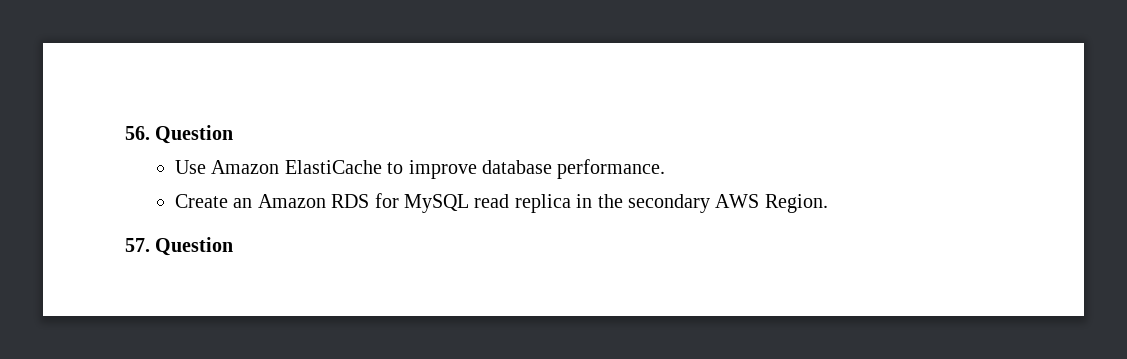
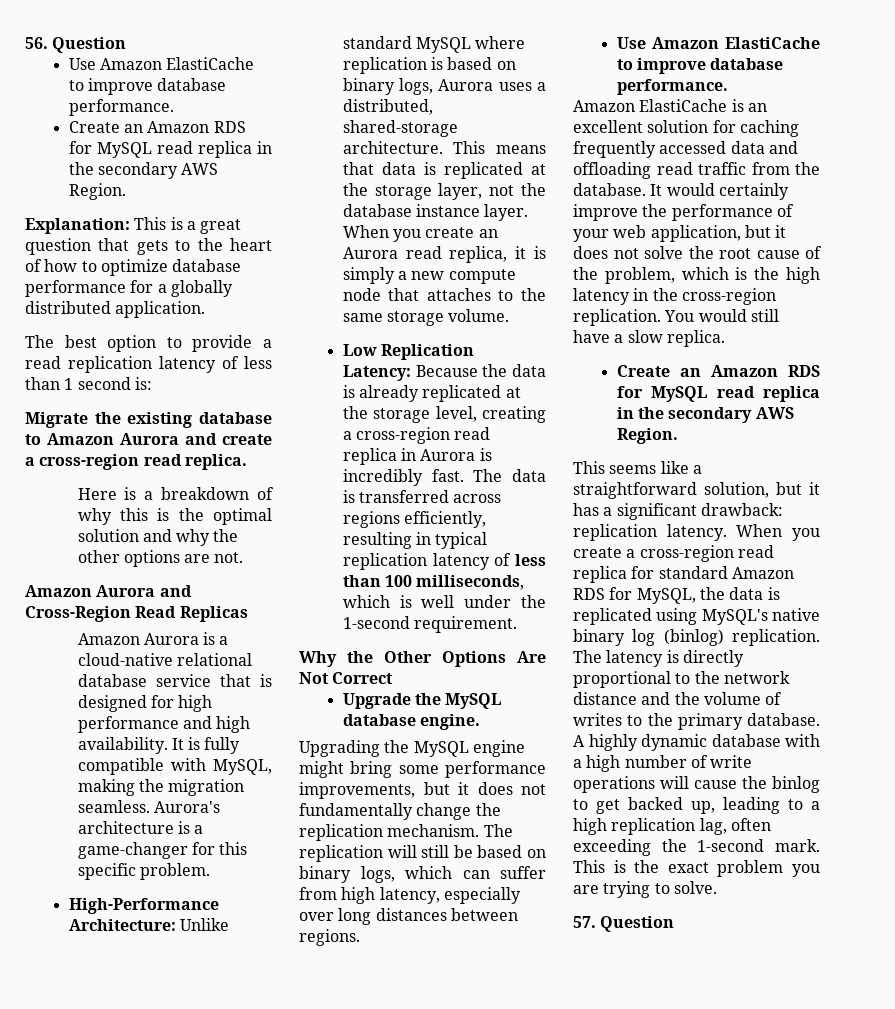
+ Explanation: This is a great question that gets to the heart of how to optimize database performance for a globally distributed application.
+ The best option to provide a read replication latency of less than 1 second is:
+ Migrate the existing database to Amazon Aurora and create a cross-region read replica.
+ Here is a breakdown of why this is the optimal solution and why the other options are not.
+ Amazon Aurora and Cross-Region Read Replicas
+ Amazon Aurora is a cloud-native relational database service that is designed for high performance and high availability. It is fully compatible with MySQL, making the migration seamless. Aurora's architecture is a game-changer for this specific problem.
+ High-Performance Architecture: Unlike standard MySQL where replication is based on binary logs, Aurora uses a distributed, shared-storage architecture. This means that data is replicated at the storage layer, not the database instance layer. When you create an Aurora read replica, it is simply a new compute node that attaches to the same storage volume.
+ Low Replication Latency: Because the data is already replicated at the storage level, creating a cross-region read replica in Aurora is incredibly fast. The data is transferred across regions efficiently, resulting in typical replication latency of less than 100 milliseconds, which is well under the 1-second requirement.
+ Why the Other Options Are Not Correct
+ Upgrade the MySQL database engine.
+ Upgrading the MySQL engine might bring some performance improvements, but it does not fundamentally change the replication mechanism. The replication will still be based on binary logs, which can suffer from high latency, especially over long distances between regions.
+ Use Amazon ElastiCache to improve database performance.
+ Amazon ElastiCache is an excellent solution for caching frequently accessed data and offloading read traffic from the database. It would certainly improve the performance of your web application, but it does not solve the root cause of the problem, which is the high latency in the cross-region replication. You would still have a slow replica.
+ Create an Amazon RDS for MySQL read replica in the secondary AWS Region.
+ This seems like a straightforward solution, but it has a significant drawback: replication latency. When you create a cross-region read replica for standard Amazon RDS for MySQL, the data is replicated using MySQL's native binary log (binlog) replication. The latency is directly proportional to the network distance and the volume of writes to the primary database. A highly dynamic database with a high number of write operations will cause the binlog to get backed up, leading to a high replication lag, often exceeding the 1-second mark. This is the exact problem you are trying to solve.

